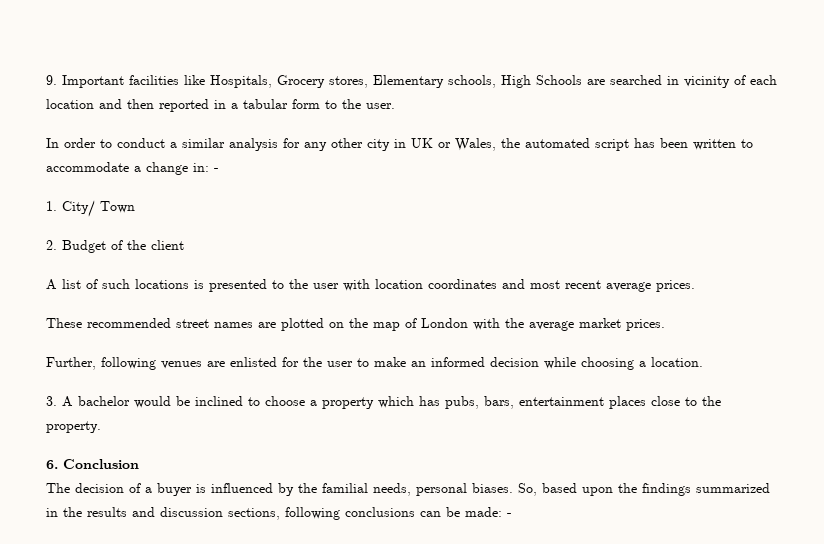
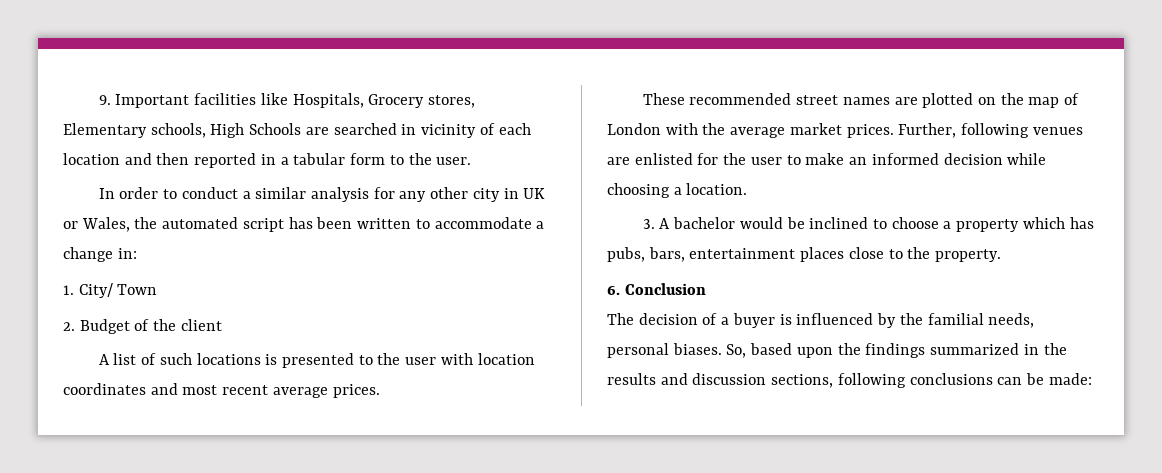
- In order to conduct a similar analysis for any other city in UK or Wales, the automated script has been written to accommodate a change in: -
+ In order to conduct a similar analysis for any other city in UK or Wales, the automated script has been written to accommodate a change in:
- These recommended street names are plotted on the map of London with the average market prices.
- Further, following venues are enlisted for the user to make an informed decision while choosing a location.
+ These recommended street names are plotted on the map of London with the average market prices. Further, following venues are enlisted for the user to make an informed decision while choosing a location.
- So, based upon the findings summarized in the results and discussion sections, following conclusions can be made: -
+ So, based upon the findings summarized in the results and discussion sections, following conclusions can be made:

